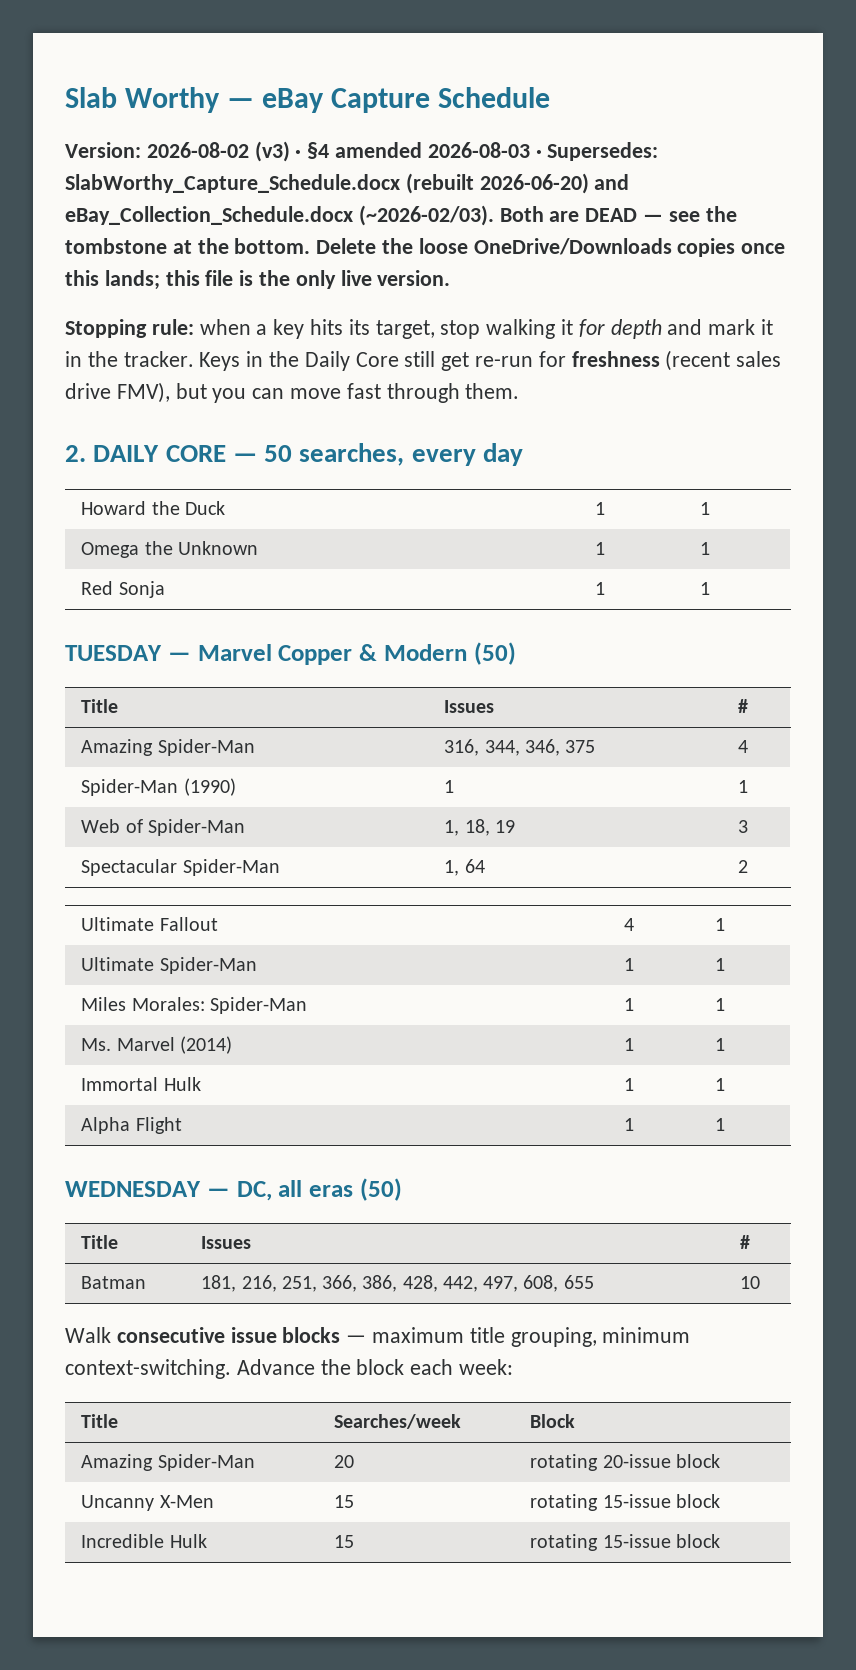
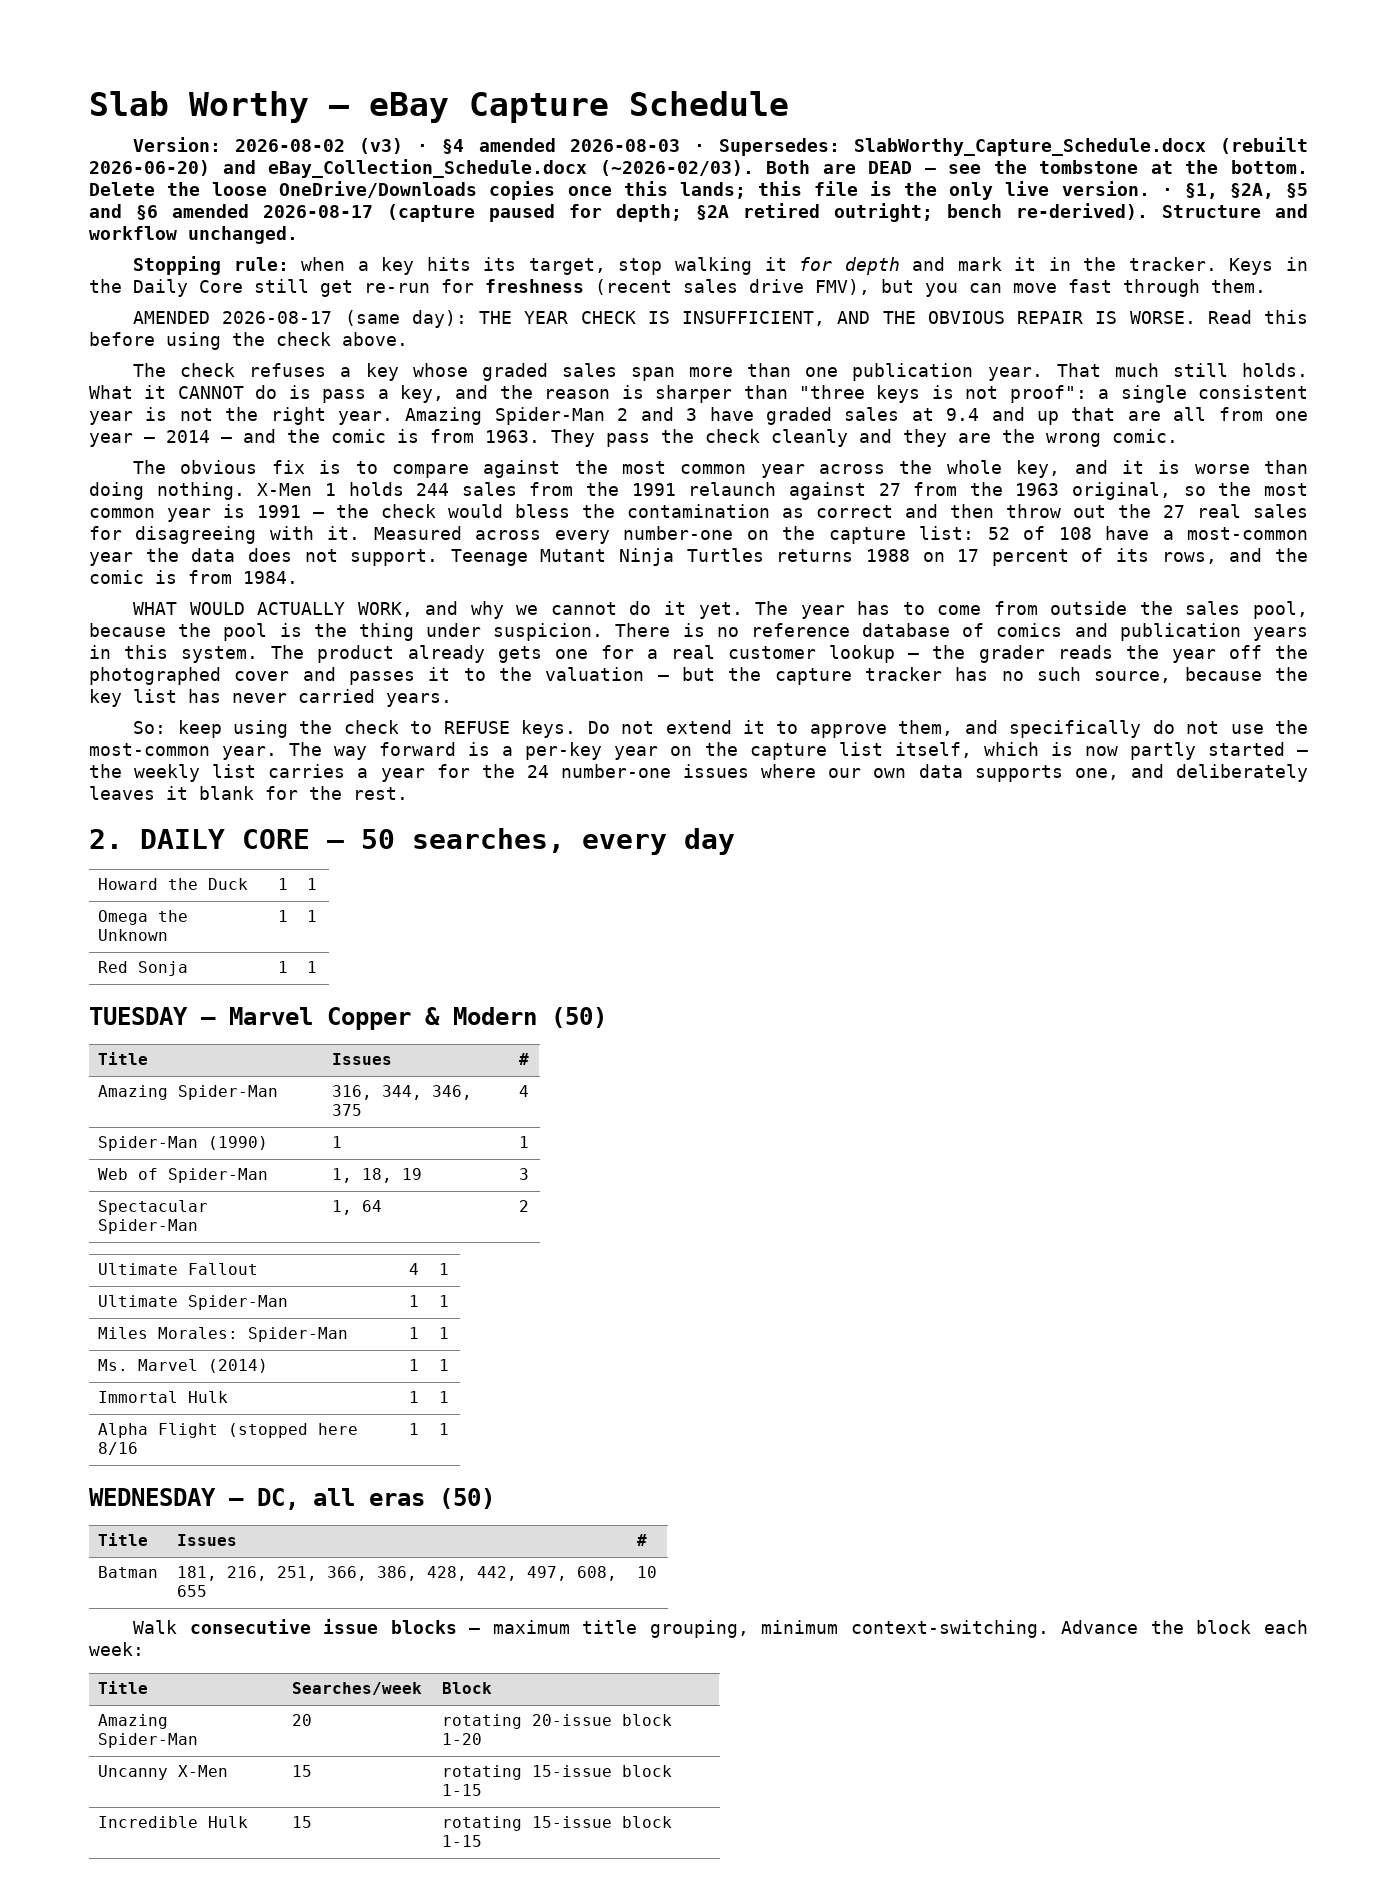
+ · §1, §2A, §5 and §6 amended 2026-08-17 (capture paused for depth; §2A retired outright; bench re-derived). Structure and workflow unchanged.
+ AMENDED 2026-08-17 (same day): THE YEAR CHECK IS INSUFFICIENT, AND THE OBVIOUS REPAIR IS WORSE. Read this before using the check above.
+ The check refuses a key whose graded sales span more than one publication year. That much still holds. What it CANNOT do is pass a key, and the reason is sharper than "three keys is not proof": a single consistent year is not the right year. Amazing Spider-Man 2 and 3 have graded sales at 9.4 and up that are all from one year — 2014 — and the comic is from 1963. They pass the check cleanly and they are the wrong comic.
+ The obvious fix is to compare against the most common year across the whole key, and it is worse than doing nothing. X-Men 1 holds 244 sales from the 1991 relaunch against 27 from the 1963 original, so the most common year is 1991 — the check would bless the contamination as correct and then throw out the 27 real sales for disagreeing with it. Measured across every number-one on the capture list: 52 of 108 have a most-common year the data does not support. Teenage Mutant Ninja Turtles returns 1988 on 17 percent of its rows, and the comic is from 1984.
+ WHAT WOULD ACTUALLY WORK, and why we cannot do it yet. The year has to come from outside the sales pool, because the pool is the thing under suspicion. There is no reference database of comics and publication years in this system. The product already gets one for a real customer lookup — the grader reads the year off the photographed cover and passes it to the valuation — but the capture tracker has no such source, because the key list has never carried years.
+ So: keep using the check to REFUSE keys. Do not extend it to approve them, and specifically do not use the most-common year. The way forward is a per-key year on the capture list itself, which is now partly started — the weekly list carries a year for the 24 number-one issues where our own data supports one, and deliberately leaves it blank for the rest.
- Alpha Flight | 1 | 1
+ Alpha Flight (stopped here 8/16 | 1 | 1
- Amazing Spider-Man | 20 | rotating 20-issue block
+ Amazing Spider-Man | 20 | rotating 20-issue block 1-20
- Uncanny X-Men | 15 | rotating 15-issue block
+ Uncanny X-Men | 15 | rotating 15-issue block 1-15
- Incredible Hulk | 15 | rotating 15-issue block
+ Incredible Hulk | 15 | rotating 15-issue block 1-15

